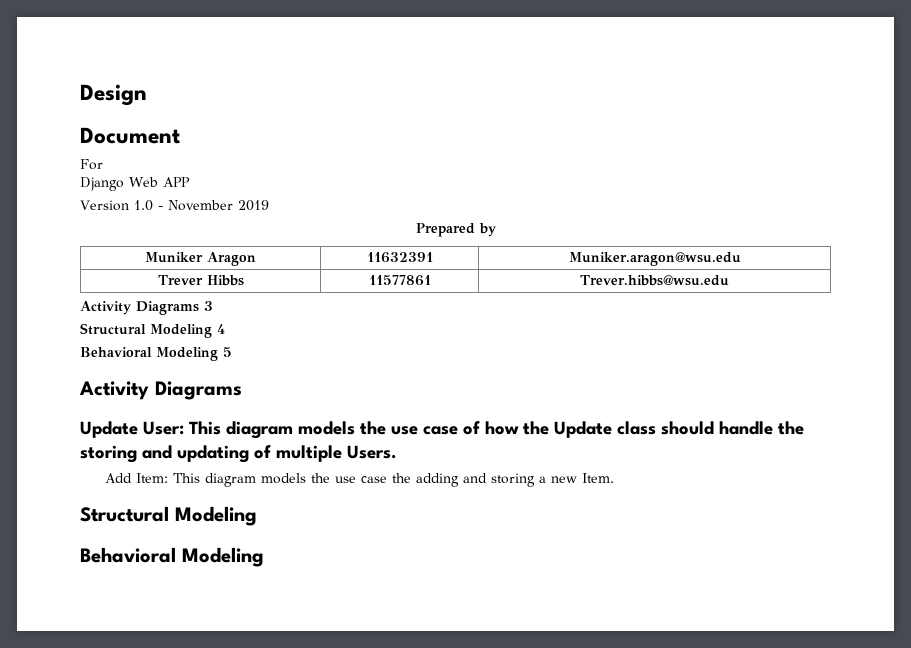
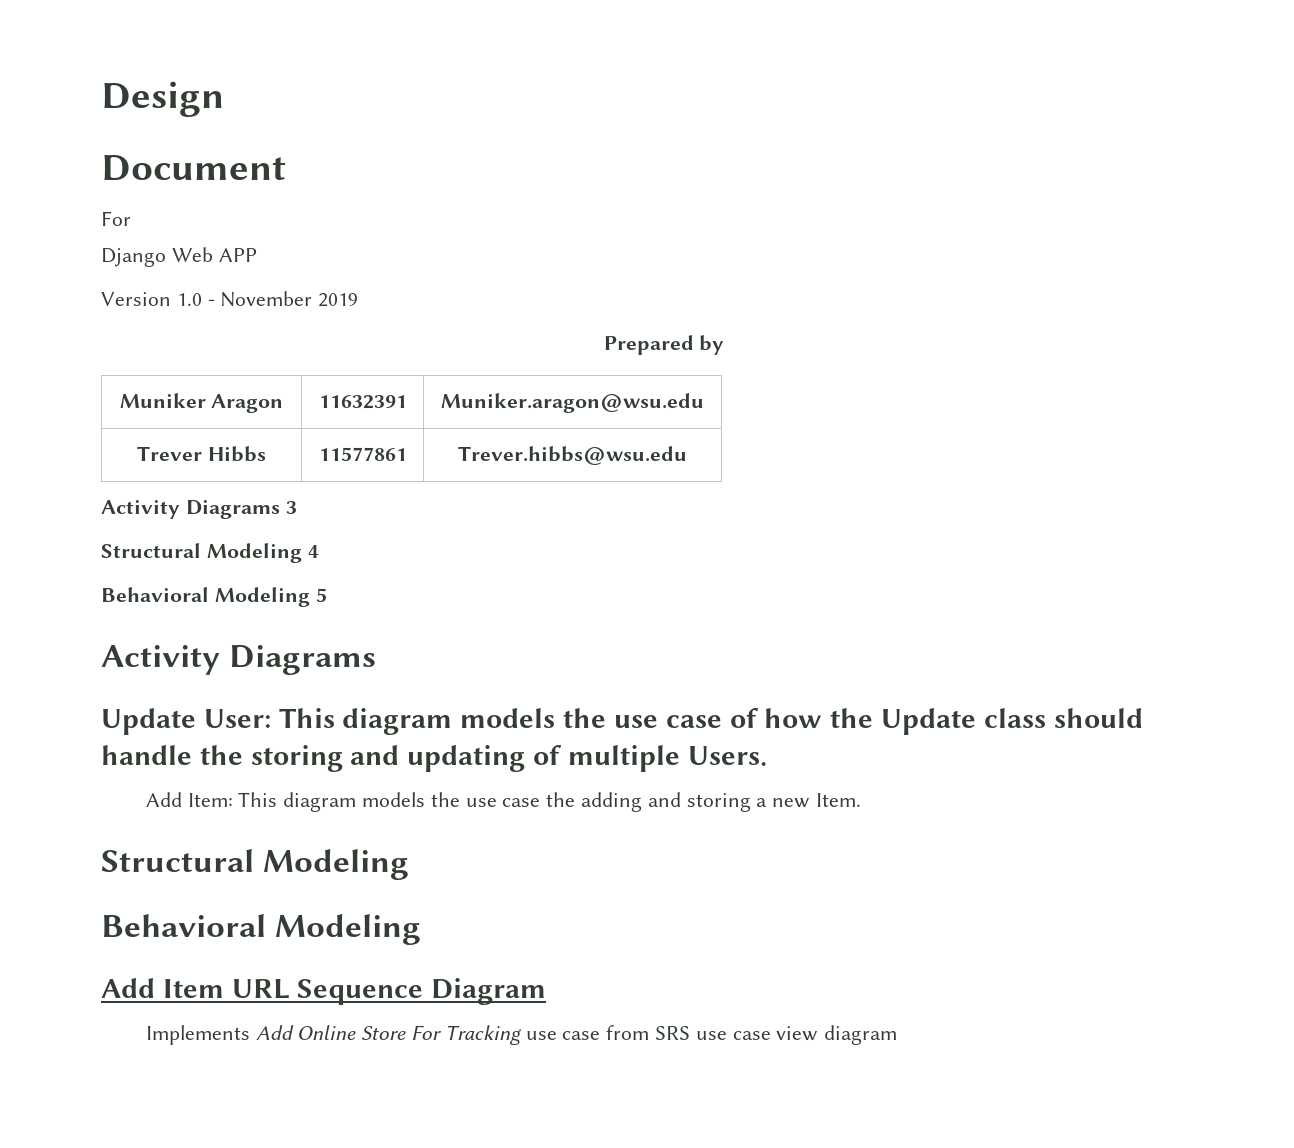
+ Add Item URL Sequence Diagram
+ Implements Add Online Store For Tracking use case from SRS use case view diagram

